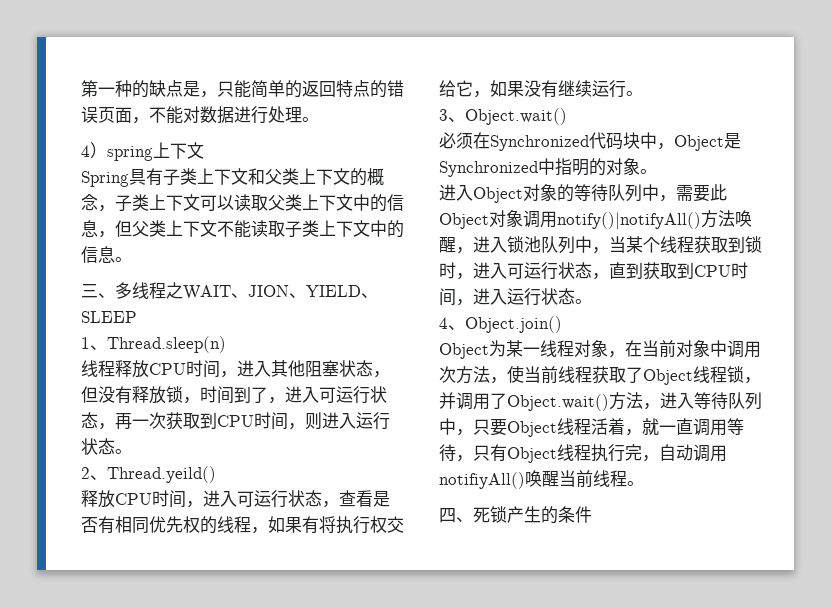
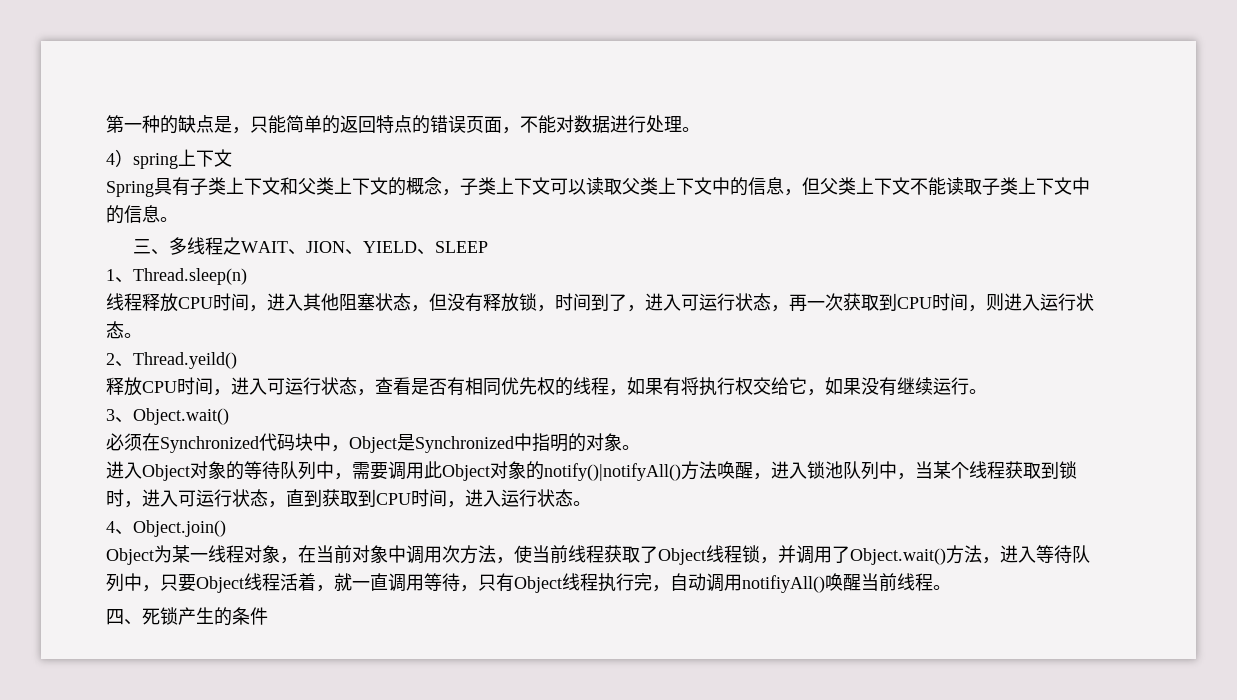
- 进入Object对象的等待队列中，需要此Object对象调用notify()|notifyAll()方法唤醒，进入锁池队列中，当某个线程获取到锁时，进入可运行状态，直到获取到CPU时间，进入运行状态。
+ 进入Object对象的等待队列中，需要调用此Object对象的notify()|notifyAll()方法唤醒，进入锁池队列中，当某个线程获取到锁时，进入可运行状态，直到获取到CPU时间，进入运行状态。

